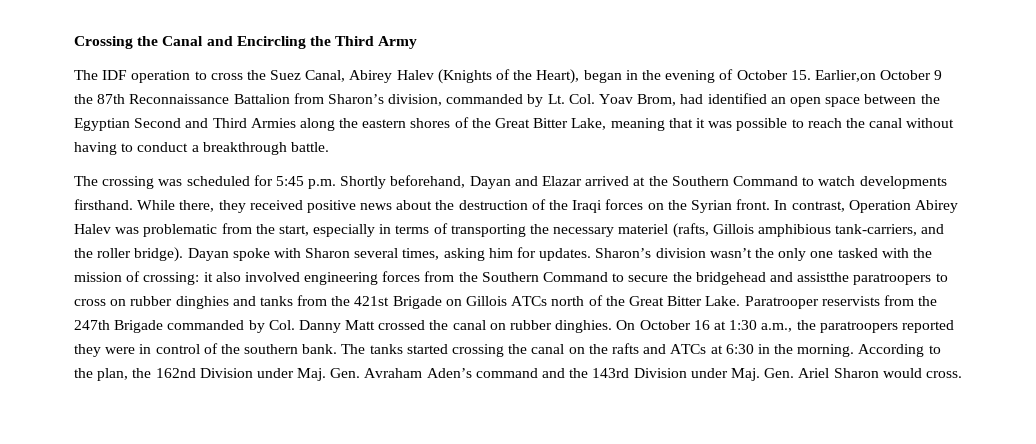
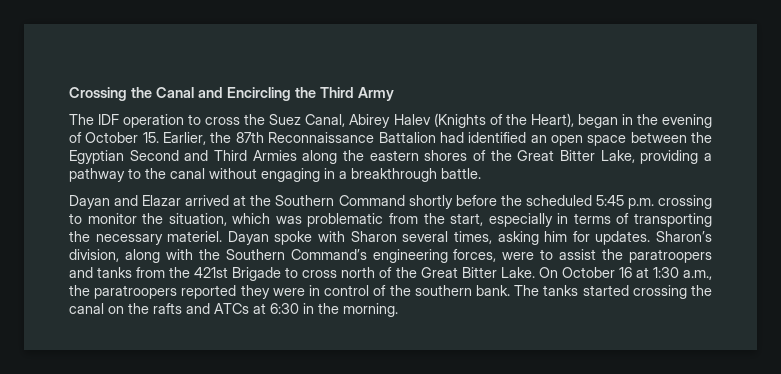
- The IDF operation to cross the Suez Canal, Abirey Halev (Knights of the Heart), began in the evening of October 15. Earlier,on October 9 the 87th Reconnaissance Battalion from Sharon’s division, commanded by Lt. Col. Yoav Brom, had identified an open space between the Egyptian Second and Third Armies along the eastern shores of the Great Bitter Lake, meaning that it was possible to reach the canal without having to conduct a breakthrough battle.
- The crossing was scheduled for 5:45 p.m. Shortly beforehand, Dayan and Elazar arrived at the Southern Command to watch developments firsthand. While there, they received positive news about the destruction of the Iraqi forces on the Syrian front. In contrast, Operation Abirey Halev was problematic from the start, especially in terms of transporting the necessary materiel (rafts, Gillois amphibious tank-carriers, and the roller bridge).
+ The IDF operation to cross the Suez Canal, Abirey Halev (Knights of the Heart), began in the evening of October 15. Earlier, the 87th Reconnaissance Battalion had identified an open space between the Egyptian Second and Third Armies along the eastern shores of the Great Bitter Lake, providing a pathway to the canal without engaging in a breakthrough battle.
+ Dayan and Elazar arrived at the Southern Command shortly before the scheduled 5:45 p.m. crossing to monitor the situation, which was problematic from the start, especially in terms of transporting the necessary materiel.
- Sharon’s division wasn’t the only one tasked with the mission of crossing: it also involved engineering forces from the Southern Command to secure the bridgehead and assistthe paratroopers to cross on rubber dinghies and tanks from the 421st Brigade on Gillois ATCs north of the Great Bitter Lake.
+ Sharon’s division, along with the Southern Command’s engineering forces, were to assist the paratroopers and tanks from the 421st Brigade to cross north of the Great Bitter Lake.
- Paratrooper reservists from the 247th Brigade commanded by Col. Danny Matt crossed the canal on rubber dinghies.
- According to the plan, the 162nd Division under Maj. Gen. Avraham Aden’s command and the 143rd Division under Maj. Gen. Ariel Sharon would cross.

